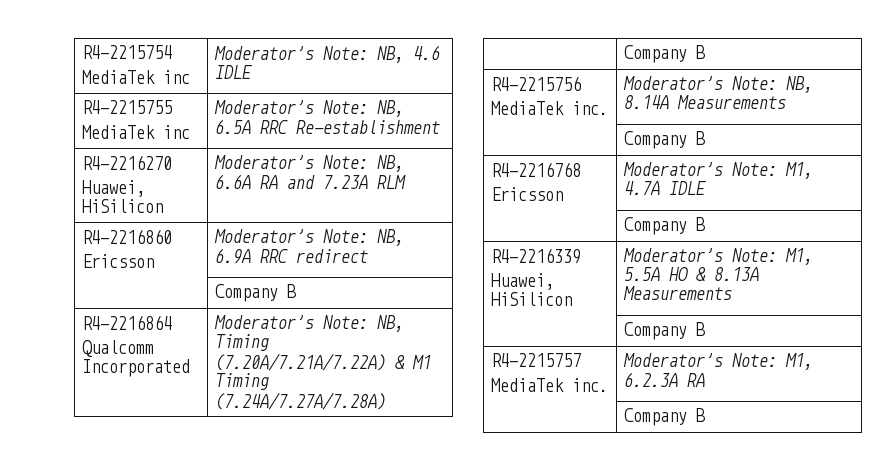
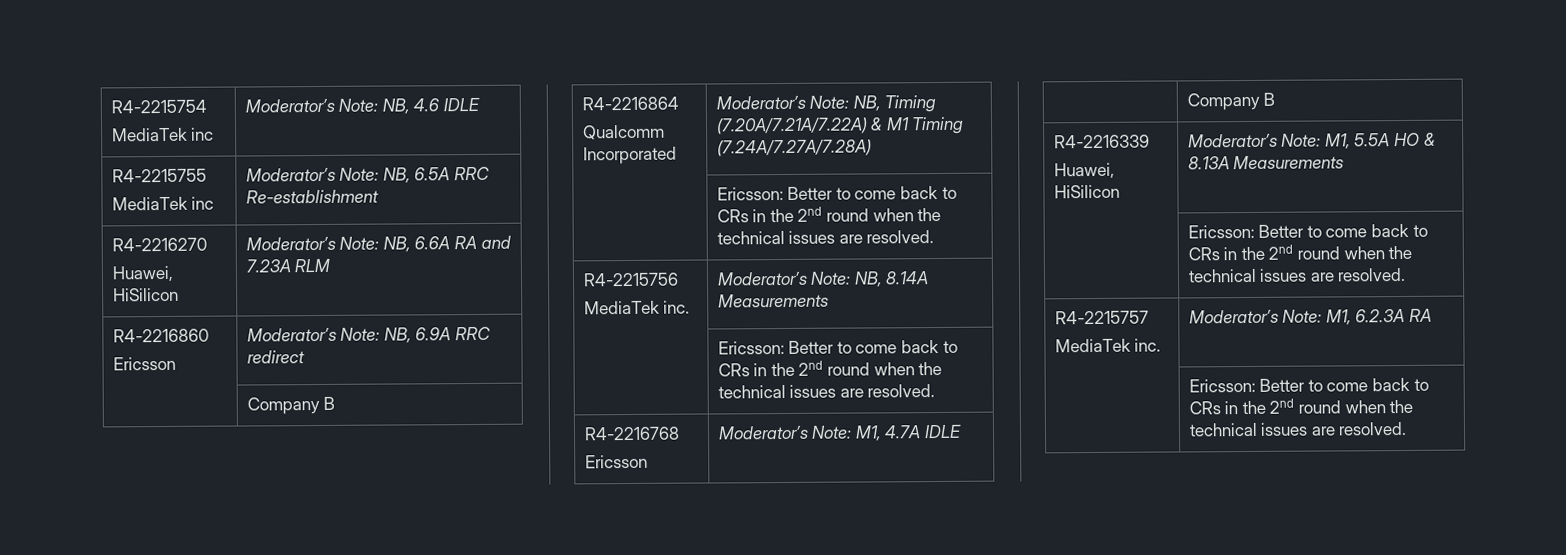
  R4-2216864
  Qualcomm Incorporated | Moderator’s Note: NB, Timing (7.20A/7.21A/7.22A) & M1 Timing (7.24A/7.27A/7.28A)
- | Company B
+ | Ericsson: Better to come back to CRs in the 2nd round when the technical issues are resolved.
  R4-2215756
  MediaTek inc. | Moderator’s Note: NB, 8.14A Measurements
- | Company B
+ | Ericsson: Better to come back to CRs in the 2nd round when the technical issues are resolved.
  R4-2216339
  Huawei, HiSilicon | Moderator’s Note: M1, 5.5A HO & 8.13A Measurements
- | Company B
+ | Ericsson: Better to come back to CRs in the 2nd round when the technical issues are resolved.
  R4-2215757
  MediaTek inc. | Moderator’s Note: M1, 6.2.3A RA
- | Company B
+ | Ericsson: Better to come back to CRs in the 2nd round when the technical issues are resolved.

